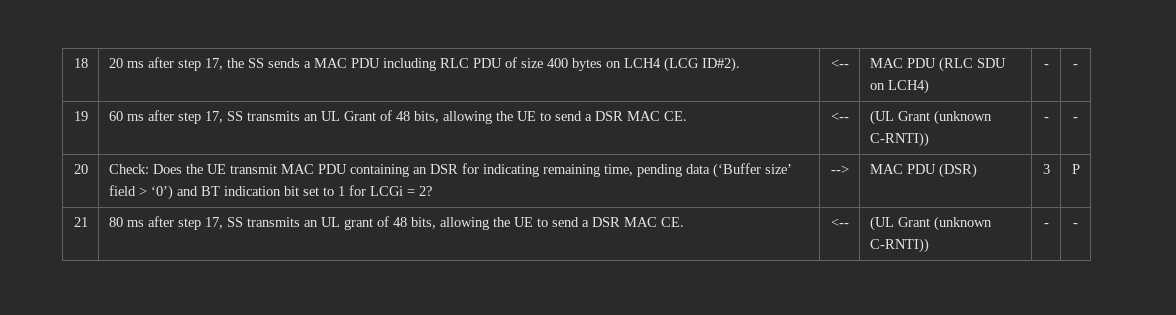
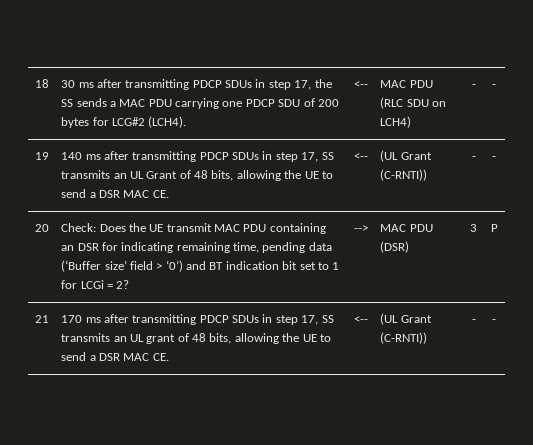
- 18 | 20 ms after step 17, the SS sends a MAC PDU including RLC PDU of size 400 bytes on LCH4 (LCG ID#2). | <-- | MAC PDU (RLC SDU on LCH4) | - | -
+ 18 | 30 ms after transmitting PDCP SDUs in step 17, the SS sends a MAC PDU carrying one PDCP SDU of 200 bytes for LCG#2 (LCH4). | <-- | MAC PDU (RLC SDU on LCH4) | - | -
- 19 | 60 ms after step 17, SS transmits an UL Grant of 48 bits, allowing the UE to send a DSR MAC CE. | <-- | (UL Grant (unknown C-RNTI)) | - | -
+ 19 | 140 ms after transmitting PDCP SDUs in step 17, SS transmits an UL Grant of 48 bits, allowing the UE to send a DSR MAC CE. | <-- | (UL Grant (C-RNTI)) | - | -
- 21 | 80 ms after step 17, SS transmits an UL grant of 48 bits, allowing the UE to send a DSR MAC CE. | <-- | (UL Grant (unknown C-RNTI)) | - | -
+ 21 | 170 ms after transmitting PDCP SDUs in step 17, SS transmits an UL grant of 48 bits, allowing the UE to send a DSR MAC CE. | <-- | (UL Grant (C-RNTI)) | - | -

